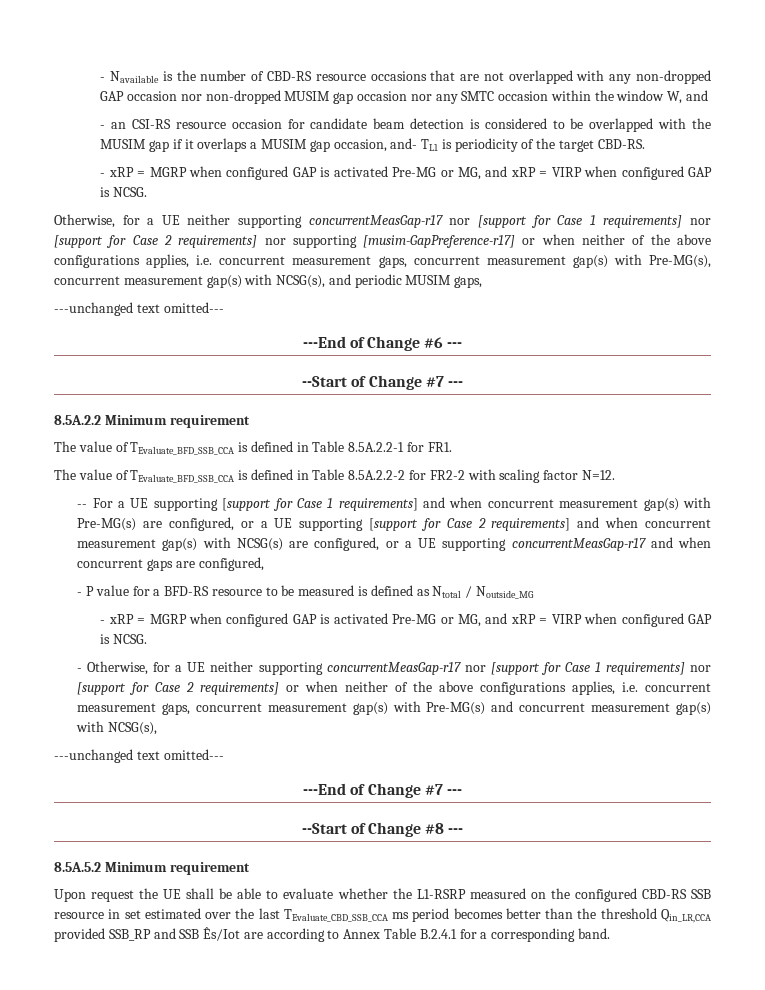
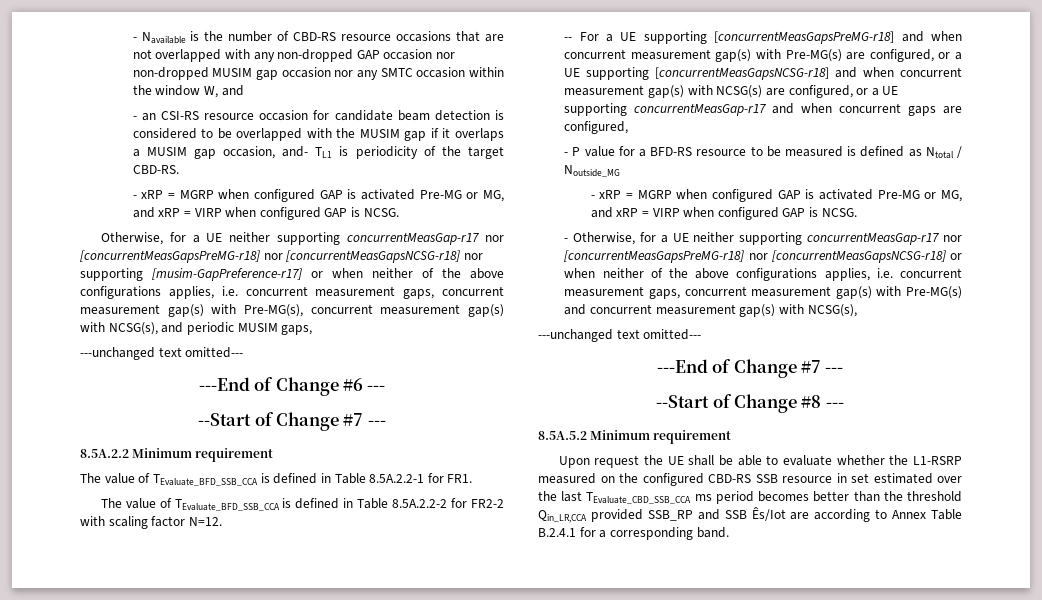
- Otherwise, for a UE neither supporting concurrentMeasGap-r17 nor [support for Case 1 requirements] nor [support for Case 2 requirements] nor supporting [musim-GapPreference-r17] or when neither of the above configurations applies, i.e. concurrent measurement gaps, concurrent measurement gap(s) with Pre-MG(s), concurrent measurement gap(s) with NCSG(s), and periodic MUSIM gaps,
+ Otherwise, for a UE neither supporting concurrentMeasGap-r17 nor [concurrentMeasGapsPreMG-r18] nor [concurrentMeasGapsNCSG-r18] nor supporting [musim-GapPreference-r17] or when neither of the above configurations applies, i.e. concurrent measurement gaps, concurrent measurement gap(s) with Pre-MG(s), concurrent measurement gap(s) with NCSG(s), and periodic MUSIM gaps,
- -- For a UE supporting [support for Case 1 requirements] and when concurrent measurement gap(s) with Pre-MG(s) are configured, or a UE supporting [support for Case 2 requirements] and when concurrent measurement gap(s) with NCSG(s) are configured, or a UE supporting concurrentMeasGap-r17 and when concurrent gaps are configured,
+ -- For a UE supporting [concurrentMeasGapsPreMG-r18] and when concurrent measurement gap(s) with Pre-MG(s) are configured, or a UE supporting [concurrentMeasGapsNCSG-r18] and when concurrent measurement gap(s) with NCSG(s) are configured, or a UE supporting concurrentMeasGap-r17 and when concurrent gaps are configured,
- - Otherwise, for a UE neither supporting concurrentMeasGap-r17 nor [support for Case 1 requirements] nor [support for Case 2 requirements] or when neither of the above configurations applies, i.e. concurrent measurement gaps, concurrent measurement gap(s) with Pre-MG(s) and concurrent measurement gap(s) with NCSG(s),
+ - Otherwise, for a UE neither supporting concurrentMeasGap-r17 nor [concurrentMeasGapsPreMG-r18] nor [concurrentMeasGapsNCSG-r18] or when neither of the above configurations applies, i.e. concurrent measurement gaps, concurrent measurement gap(s) with Pre-MG(s) and concurrent measurement gap(s) with NCSG(s),

